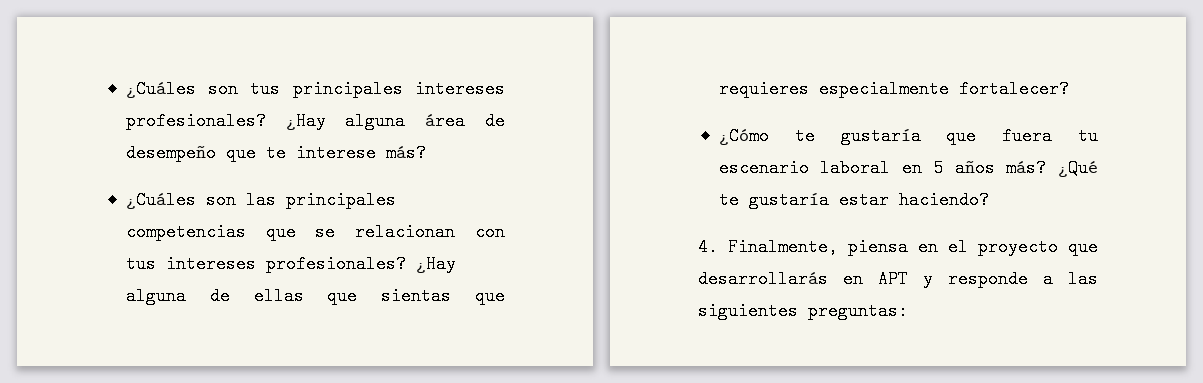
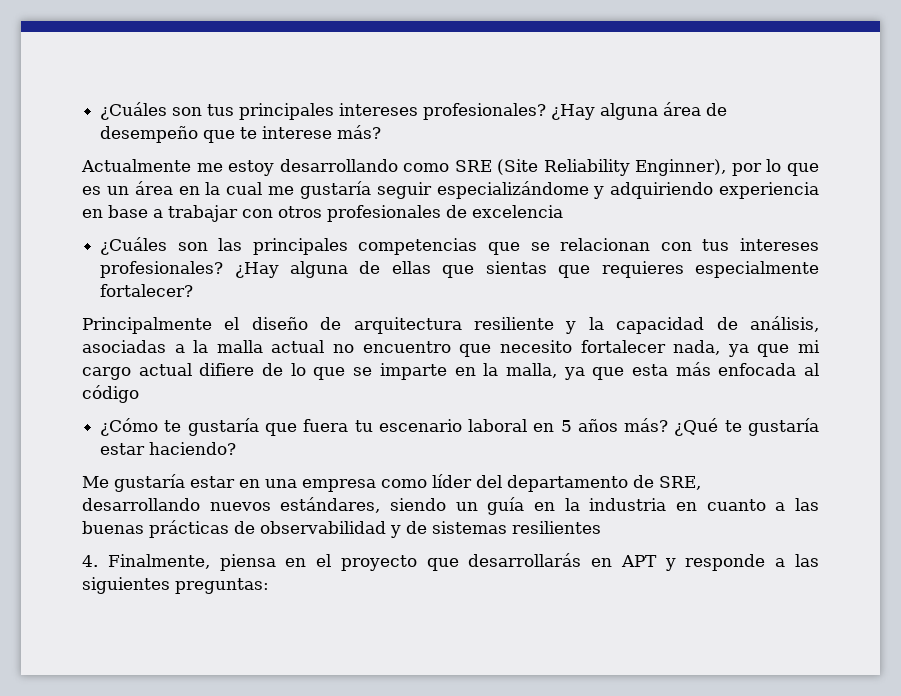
+ Actualmente me estoy desarrollando como SRE (Site Reliability Enginner), por lo que es un área en la cual me gustaría seguir especializándome y adquiriendo experiencia en base a trabajar con otros profesionales de excelencia
+ Principalmente el diseño de arquitectura resiliente y la capacidad de análisis, asociadas a la malla actual no encuentro que necesito fortalecer nada, ya que mi cargo actual difiere de lo que se imparte en la malla, ya que esta más enfocada al código
+ Me gustaría estar en una empresa como líder del departamento de SRE, desarrollando nuevos estándares, siendo un guía en la industria en cuanto a las buenas prácticas de observabilidad y de sistemas resilientes

